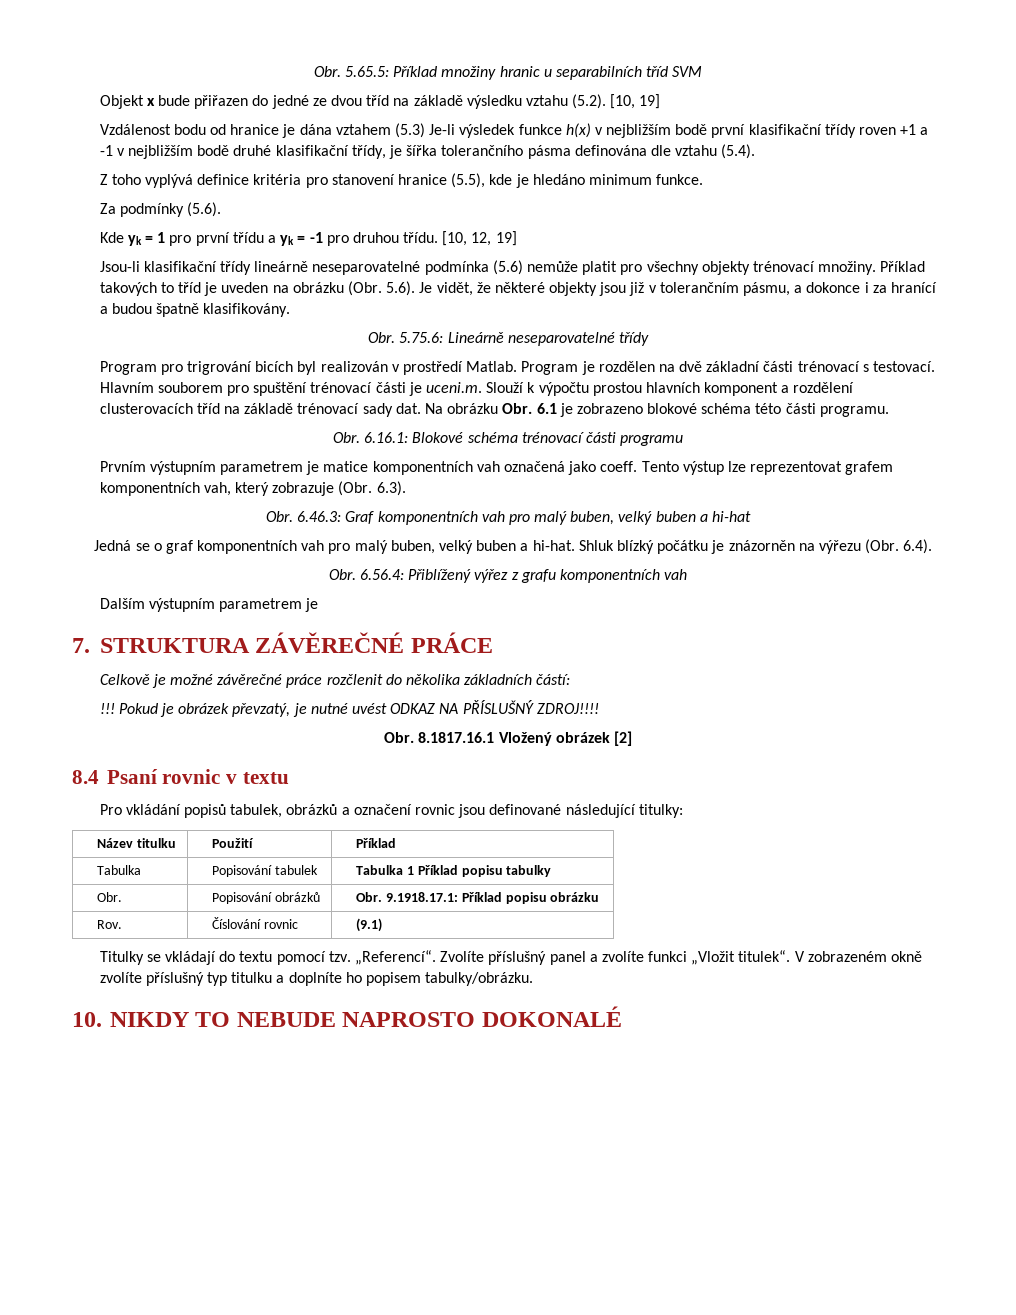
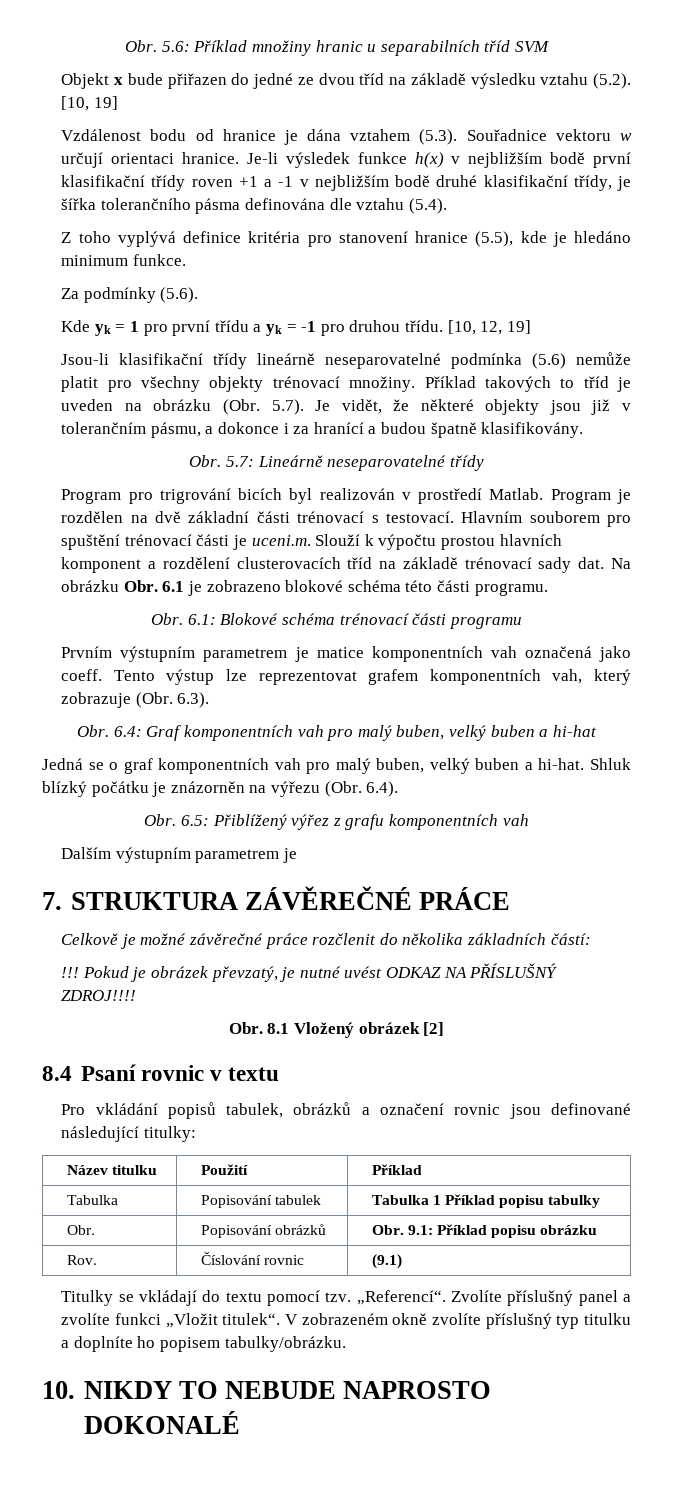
- Obr. 5.65.5: Příklad množiny hranic u separabilních tříd SVM
+ Obr. 5.6: Příklad množiny hranic u separabilních tříd SVM
- Vzdálenost bodu od hranice je dána vztahem (5.3) Je-li výsledek funkce h(x) v nejbližším bodě první klasifikační třídy roven +1 a -1 v nejbližším bodě druhé klasifikační třídy, je šířka tolerančního pásma definována dle vztahu (5.4).
+ Vzdálenost bodu od hranice je dána vztahem (5.3). Souřadnice vektoru w určují orientaci hranice. Je-li výsledek funkce h(x) v nejbližším bodě první klasifikační třídy roven +1 a -1 v nejbližším bodě druhé klasifikační třídy, je šířka tolerančního pásma definována dle vztahu (5.4).
- Příklad takových to tříd je uveden na obrázku (Obr. 5.6). Je vidět, že některé objekty jsou již v tolerančním pásmu, a dokonce i za hranící a budou špatně klasifikovány.
+ Příklad takových to tříd je uveden na obrázku (Obr. 5.7). Je vidět, že některé objekty jsou již v tolerančním pásmu, a dokonce i za hranící a budou špatně klasifikovány.
- Obr. 5.75.6: Lineárně neseparovatelné třídy
+ Obr. 5.7: Lineárně neseparovatelné třídy
- Obr. 6.16.1: Blokové schéma trénovací části programu
+ Obr. 6.1: Blokové schéma trénovací části programu
- Obr. 6.46.3: Graf komponentních vah pro malý buben, velký buben a hi-hat
+ Obr. 6.4: Graf komponentních vah pro malý buben, velký buben a hi-hat
- Obr. 6.56.4: Přiblížený výřez z grafu komponentních vah
+ Obr. 6.5: Přiblížený výřez z grafu komponentních vah
- Obr. 8.1817.16.1 Vložený obrázek [2]
+ Obr. 8.1 Vložený obrázek [2]
- Obr. | Popisování obrázků | Obr. 9.1918.17.1: Příklad popisu obrázku
+ Obr. | Popisování obrázků | Obr. 9.1: Příklad popisu obrázku

